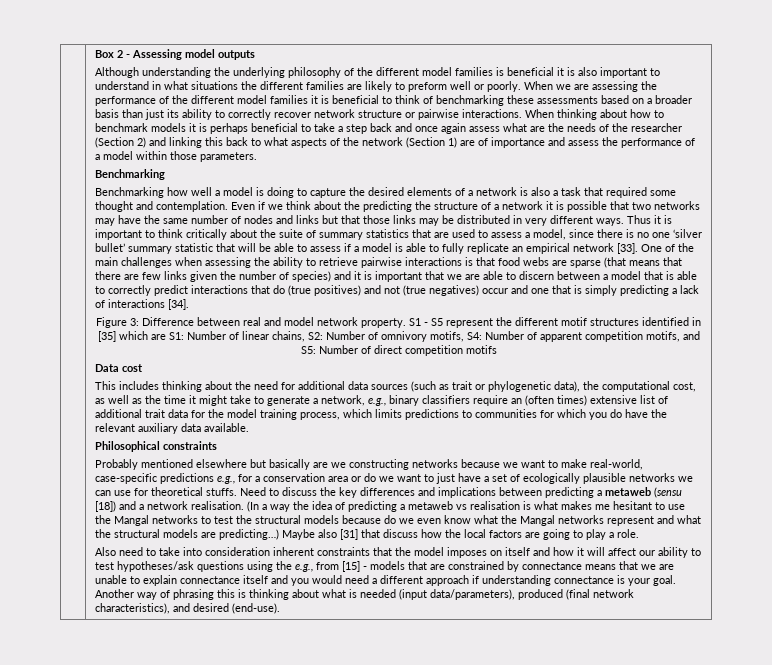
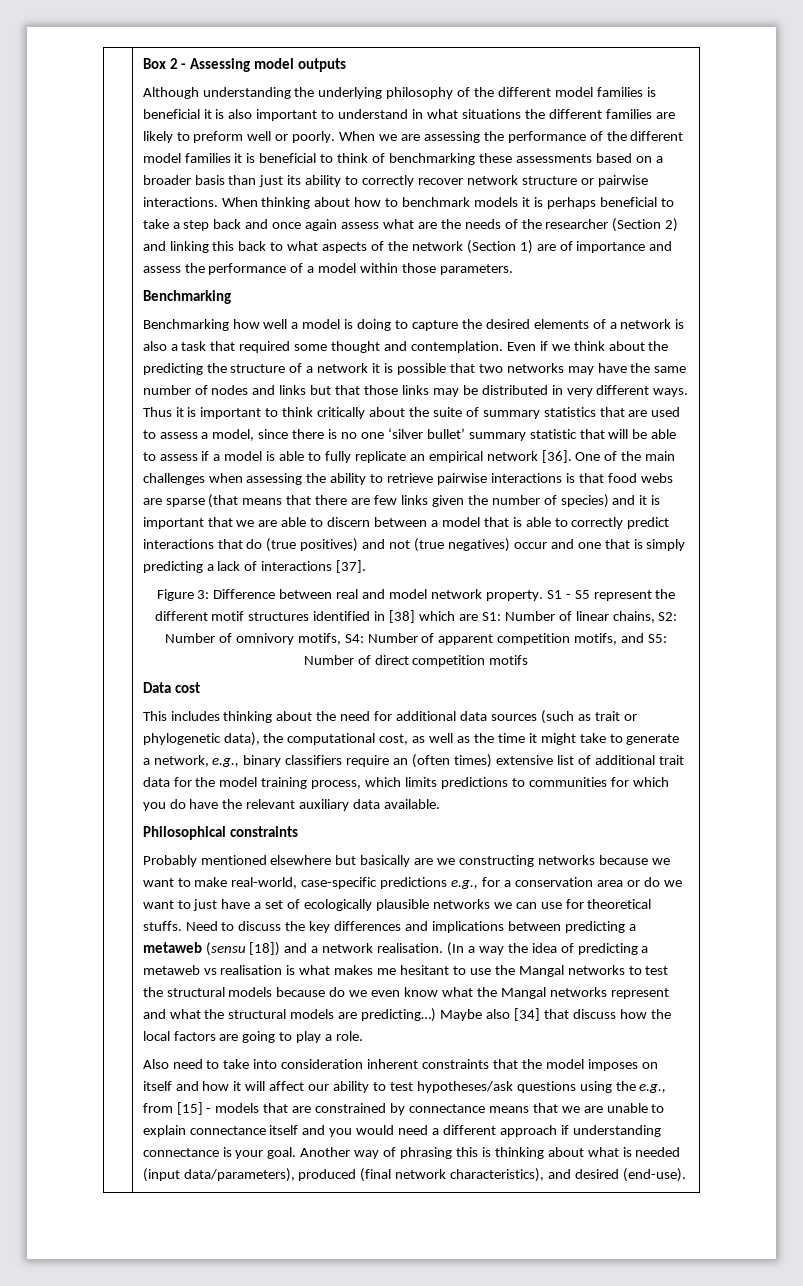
- Thus it is important to think critically about the suite of summary statistics that are used to assess a model, since there is no one ‘silver bullet’ summary statistic that will be able to assess if a model is able to fully replicate an empirical network [33].
+ Thus it is important to think critically about the suite of summary statistics that are used to assess a model, since there is no one ‘silver bullet’ summary statistic that will be able to assess if a model is able to fully replicate an empirical network [36].
- One of the main challenges when assessing the ability to retrieve pairwise interactions is that food webs are sparse (that means that there are few links given the number of species) and it is important that we are able to discern between a model that is able to correctly predict interactions that do (true positives) and not (true negatives) occur and one that is simply predicting a lack of interactions [34].
+ One of the main challenges when assessing the ability to retrieve pairwise interactions is that food webs are sparse (that means that there are few links given the number of species) and it is important that we are able to discern between a model that is able to correctly predict interactions that do (true positives) and not (true negatives) occur and one that is simply predicting a lack of interactions [37].
- S1 - S5 represent the different motif structures identified in [35] which are S1: Number of linear chains, S2: Number of omnivory motifs, S4: Number of apparent competition motifs, and S5: Number of direct competition motifs
+ S1 - S5 represent the different motif structures identified in [38] which are S1: Number of linear chains, S2: Number of omnivory motifs, S4: Number of apparent competition motifs, and S5: Number of direct competition motifs
- Maybe also [31] that discuss how the local factors are going to play a role.
+ Maybe also [34] that discuss how the local factors are going to play a role.

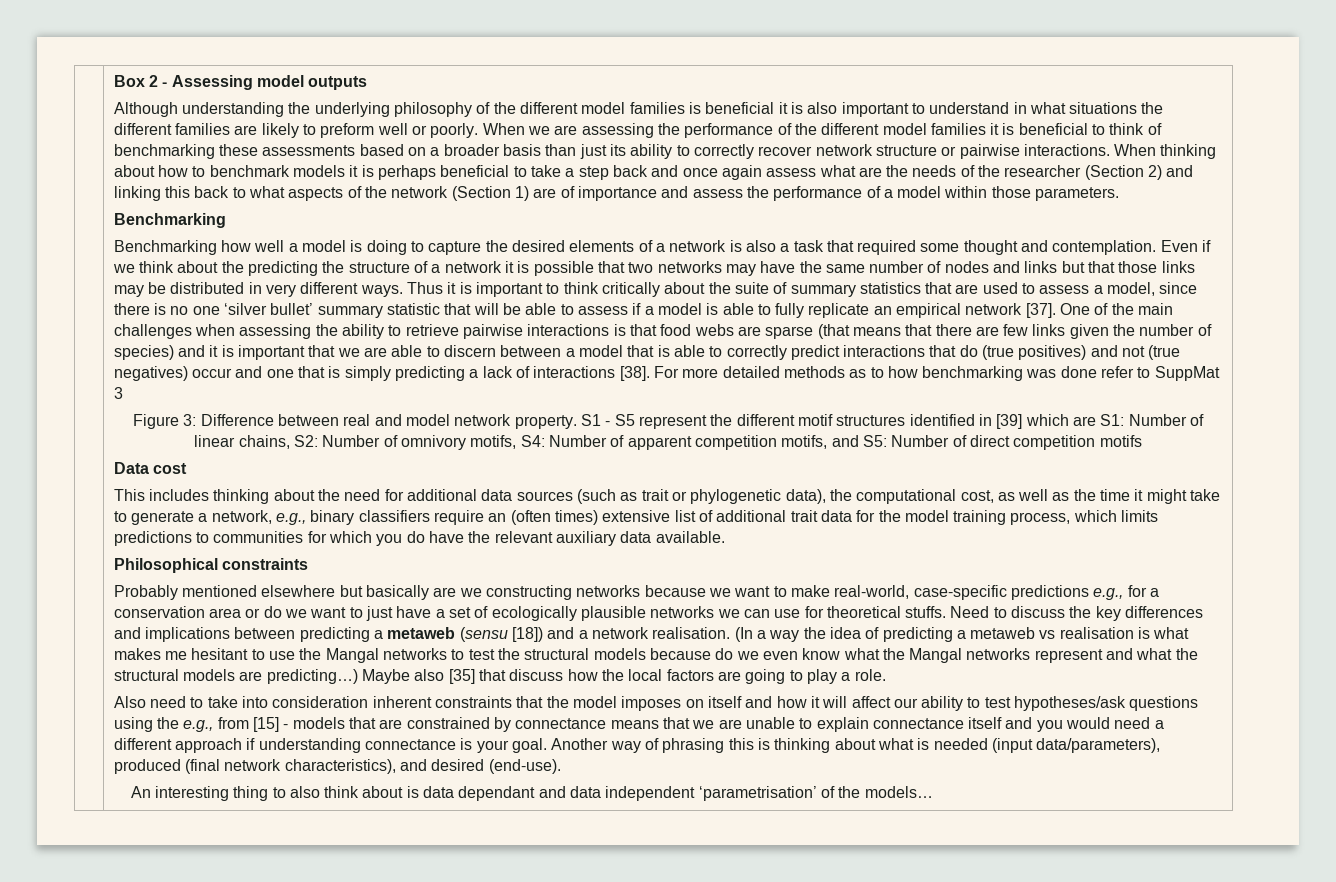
- Thus it is important to think critically about the suite of summary statistics that are used to assess a model, since there is no one ‘silver bullet’ summary statistic that will be able to assess if a model is able to fully replicate an empirical network [36].
+ Thus it is important to think critically about the suite of summary statistics that are used to assess a model, since there is no one ‘silver bullet’ summary statistic that will be able to assess if a model is able to fully replicate an empirical network [37].
- One of the main challenges when assessing the ability to retrieve pairwise interactions is that food webs are sparse (that means that there are few links given the number of species) and it is important that we are able to discern between a model that is able to correctly predict interactions that do (true positives) and not (true negatives) occur and one that is simply predicting a lack of interactions [37].
+ One of the main challenges when assessing the ability to retrieve pairwise interactions is that food webs are sparse (that means that there are few links given the number of species) and it is important that we are able to discern between a model that is able to correctly predict interactions that do (true positives) and not (true negatives) occur and one that is simply predicting a lack of interactions [38]. For more detailed methods as to how benchmarking was done refer to SuppMat 3
- S1 - S5 represent the different motif structures identified in [38] which are S1: Number of linear chains, S2: Number of omnivory motifs, S4: Number of apparent competition motifs, and S5: Number of direct competition motifs
+ S1 - S5 represent the different motif structures identified in [39] which are S1: Number of linear chains, S2: Number of omnivory motifs, S4: Number of apparent competition motifs, and S5: Number of direct competition motifs
- Maybe also [34] that discuss how the local factors are going to play a role.
+ Maybe also [35] that discuss how the local factors are going to play a role.
+ An interesting thing to also think about is data dependant and data independent ‘parametrisation’ of the models…

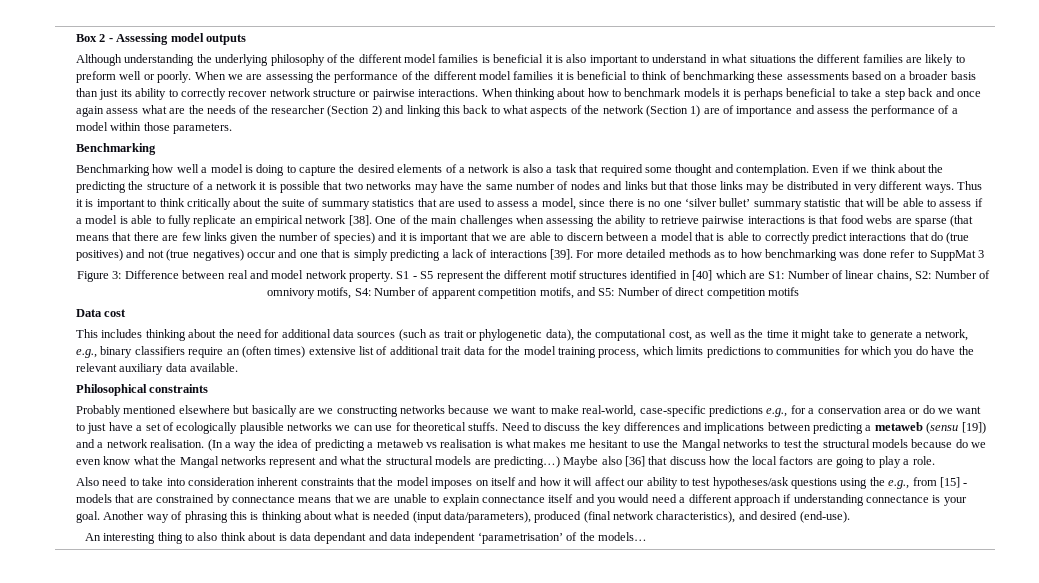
- Thus it is important to think critically about the suite of summary statistics that are used to assess a model, since there is no one ‘silver bullet’ summary statistic that will be able to assess if a model is able to fully replicate an empirical network [37].
+ Thus it is important to think critically about the suite of summary statistics that are used to assess a model, since there is no one ‘silver bullet’ summary statistic that will be able to assess if a model is able to fully replicate an empirical network [38].
- One of the main challenges when assessing the ability to retrieve pairwise interactions is that food webs are sparse (that means that there are few links given the number of species) and it is important that we are able to discern between a model that is able to correctly predict interactions that do (true positives) and not (true negatives) occur and one that is simply predicting a lack of interactions [38].
+ One of the main challenges when assessing the ability to retrieve pairwise interactions is that food webs are sparse (that means that there are few links given the number of species) and it is important that we are able to discern between a model that is able to correctly predict interactions that do (true positives) and not (true negatives) occur and one that is simply predicting a lack of interactions [39].
- S1 - S5 represent the different motif structures identified in [39] which are S1: Number of linear chains, S2: Number of omnivory motifs, S4: Number of apparent competition motifs, and S5: Number of direct competition motifs
+ S1 - S5 represent the different motif structures identified in [40] which are S1: Number of linear chains, S2: Number of omnivory motifs, S4: Number of apparent competition motifs, and S5: Number of direct competition motifs
- Need to discuss the key differences and implications between predicting a metaweb (sensu [18]) and a network realisation.
+ Need to discuss the key differences and implications between predicting a metaweb (sensu [19]) and a network realisation.
- Maybe also [35] that discuss how the local factors are going to play a role.
+ Maybe also [36] that discuss how the local factors are going to play a role.

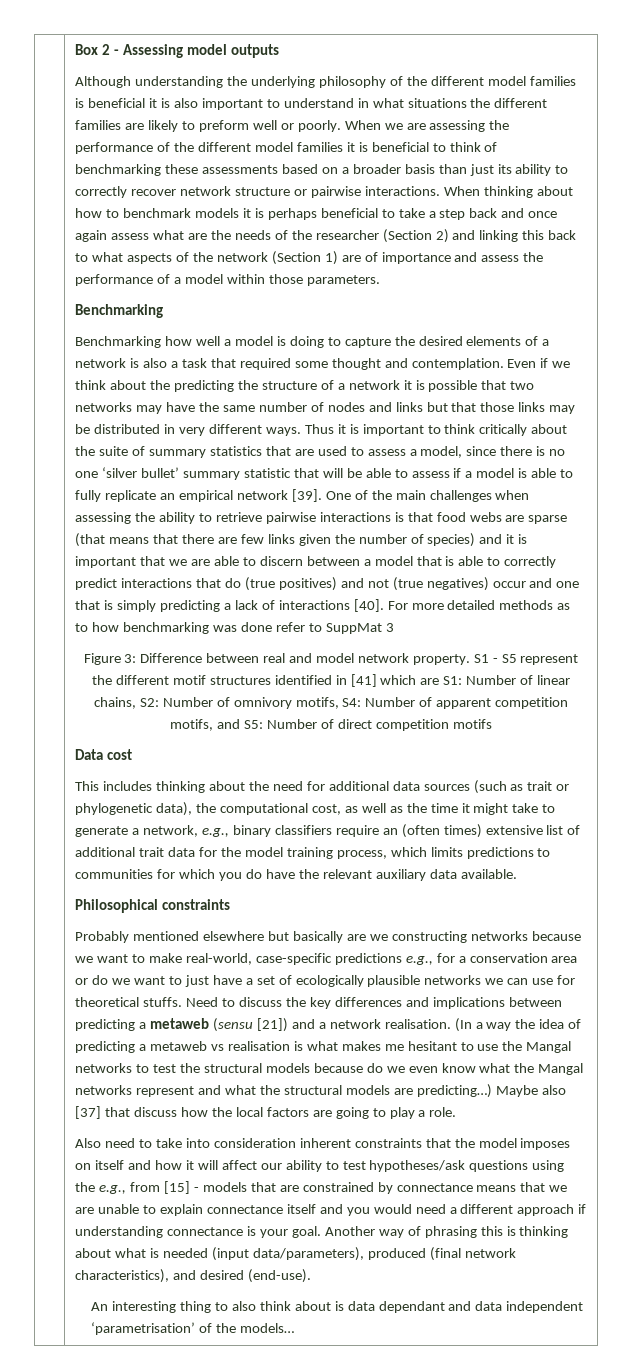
- Thus it is important to think critically about the suite of summary statistics that are used to assess a model, since there is no one ‘silver bullet’ summary statistic that will be able to assess if a model is able to fully replicate an empirical network [38].
+ Thus it is important to think critically about the suite of summary statistics that are used to assess a model, since there is no one ‘silver bullet’ summary statistic that will be able to assess if a model is able to fully replicate an empirical network [39].
- One of the main challenges when assessing the ability to retrieve pairwise interactions is that food webs are sparse (that means that there are few links given the number of species) and it is important that we are able to discern between a model that is able to correctly predict interactions that do (true positives) and not (true negatives) occur and one that is simply predicting a lack of interactions [39].
+ One of the main challenges when assessing the ability to retrieve pairwise interactions is that food webs are sparse (that means that there are few links given the number of species) and it is important that we are able to discern between a model that is able to correctly predict interactions that do (true positives) and not (true negatives) occur and one that is simply predicting a lack of interactions [40].
- S1 - S5 represent the different motif structures identified in [40] which are S1: Number of linear chains, S2: Number of omnivory motifs, S4: Number of apparent competition motifs, and S5: Number of direct competition motifs
+ S1 - S5 represent the different motif structures identified in [41] which are S1: Number of linear chains, S2: Number of omnivory motifs, S4: Number of apparent competition motifs, and S5: Number of direct competition motifs
- Need to discuss the key differences and implications between predicting a metaweb (sensu [19]) and a network realisation.
+ Need to discuss the key differences and implications between predicting a metaweb (sensu [21]) and a network realisation.
- Maybe also [36] that discuss how the local factors are going to play a role.
+ Maybe also [37] that discuss how the local factors are going to play a role.

